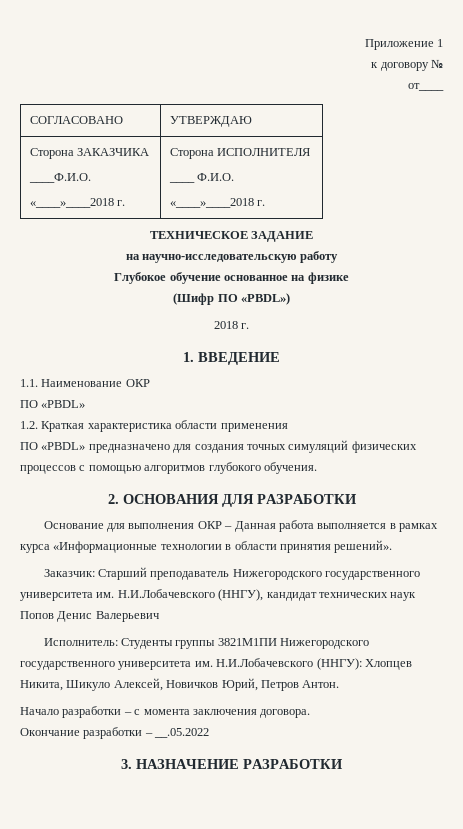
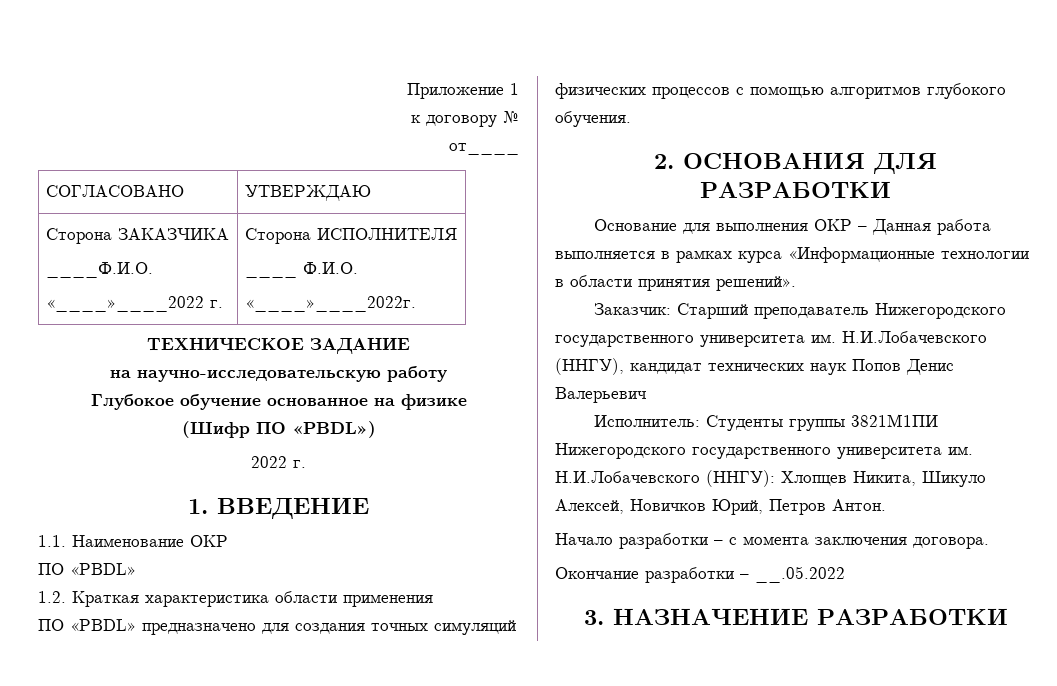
  Сторона ЗАКАЗЧИКА
  ____Ф.И.О.
- «____»____2018 г. | Сторона ИСПОЛНИТЕЛЯ
+ «____»____2022 г. | Сторона ИСПОЛНИТЕЛЯ
  ____ Ф.И.О.
- «____»____2018 г.
+ «____»____2022г.
- 2018 г.
+ 2022 г.

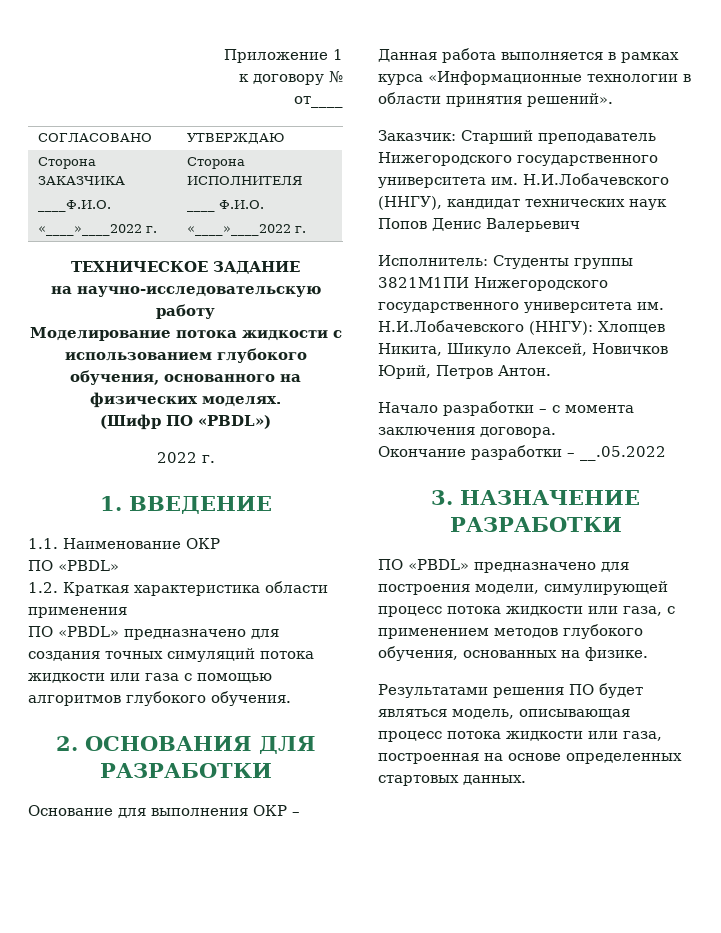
  Сторона ЗАКАЗЧИКА
  ____Ф.И.О.
  «____»____2022 г. | Сторона ИСПОЛНИТЕЛЯ
  ____ Ф.И.О.
- «____»____2022г.
+ «____»____2022 г.
- Глубокое обучение основанное на физике
+ Моделирование потока жидкости с использованием глубокого обучения, основанного на физических моделях.
- ПО «PBDL» предназначено для создания точных симуляций физических процессов с помощью алгоритмов глубокого обучения.
+ ПО «PBDL» предназначено для создания точных симуляций потока жидкости или газа с помощью алгоритмов глубокого обучения.
+ ПО «PBDL» предназначено для построения модели, симулирующей процесс потока жидкости или газа, с применением методов глубокого обучения, основанных на физике.
+ Результатами решения ПО будет являться модель, описывающая процесс потока жидкости или газа, построенная на основе определенных стартовых данных.

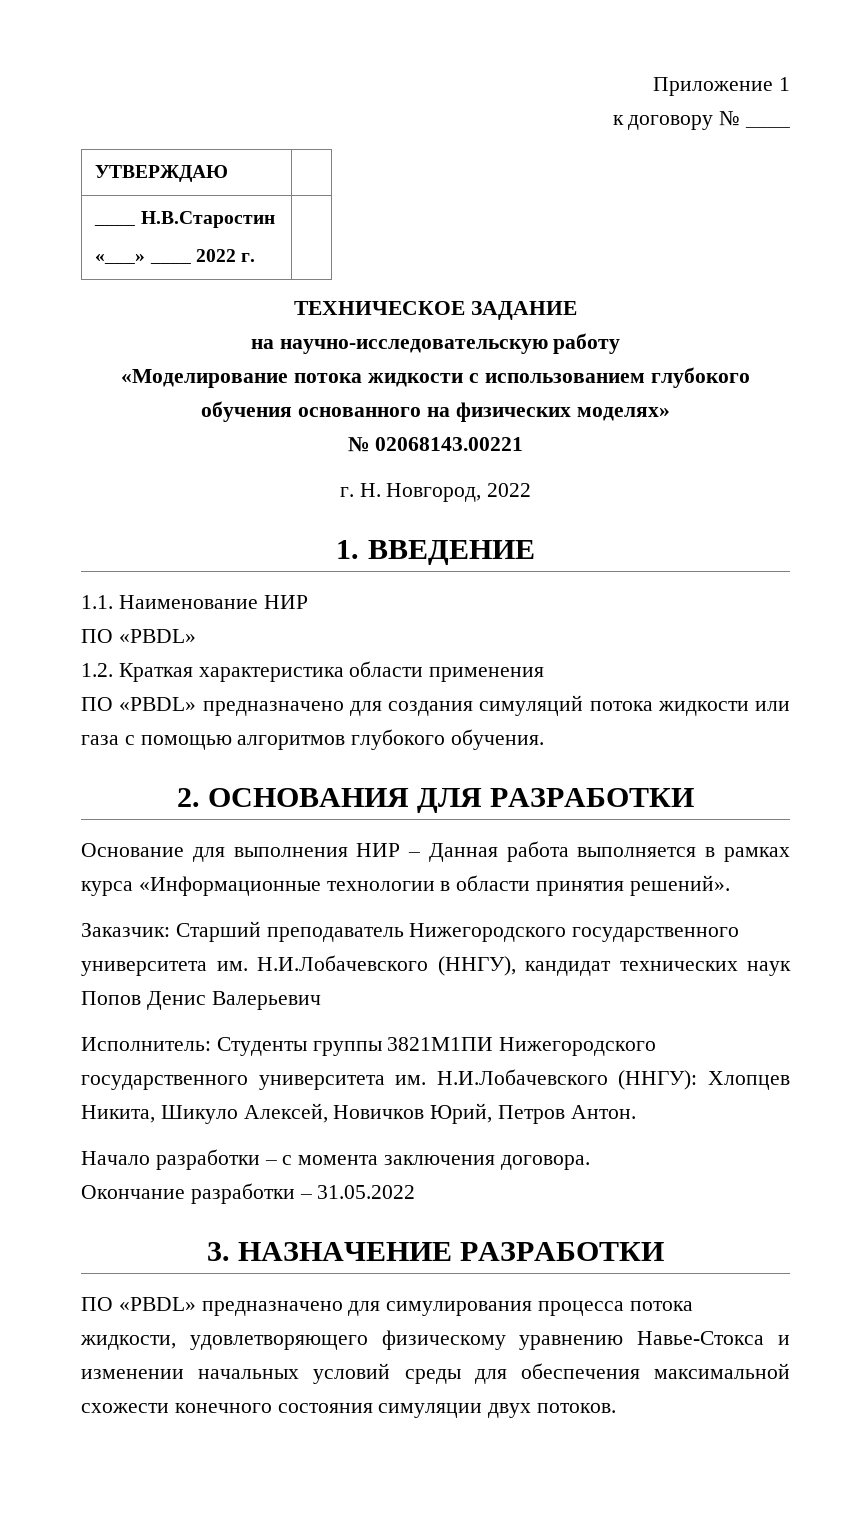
- к договору №
- от____
- СОГЛАСОВАНО | УТВЕРЖДАЮ
- Сторона ЗАКАЗЧИКА
- ____Ф.И.О.
- «____»____2022 г. | Сторона ИСПОЛНИТЕЛЯ
- ____ Ф.И.О.
- «____»____2022 г.
+ к договору № ____
+ УТВЕРЖДАЮ |
+ ____ Н.В.Старостин
+ «___» ____ 2022 г. |
- Моделирование потока жидкости с использованием глубокого обучения, основанного на физических моделях.
- (Шифр ПО «PBDL»)
- 2022 г.
+ «Моделирование потока жидкости с использованием глубокого обучения основанного на физических моделях»
+ № 02068143.00221
+ г. Н. Новгород, 2022
- 1.1. Наименование ОКР
+ 1.1. Наименование НИР
- ПО «PBDL» предназначено для создания точных симуляций потока жидкости или газа с помощью алгоритмов глубокого обучения.
+ ПО «PBDL» предназначено для создания симуляций потока жидкости или газа с помощью алгоритмов глубокого обучения.
- Основание для выполнения ОКР – Данная работа выполняется в рамках курса «Информационные технологии в области принятия решений».
+ Основание для выполнения НИР – Данная работа выполняется в рамках курса «Информационные технологии в области принятия решений».
- Окончание разработки – __.05.2022
+ Окончание разработки – 31.05.2022
- ПО «PBDL» предназначено для построения модели, симулирующей процесс потока жидкости или газа, с применением методов глубокого обучения, основанных на физике.
- Результатами решения ПО будет являться модель, описывающая процесс потока жидкости или газа, построенная на основе определенных стартовых данных.
+ ПО «PBDL» предназначено для симулирования процесса потока жидкости, удовлетворяющего физическому уравнению Навье-Стокса и изменении начальных условий среды для обеспечения максимальной схожести конечного состояния симуляции двух потоков.

